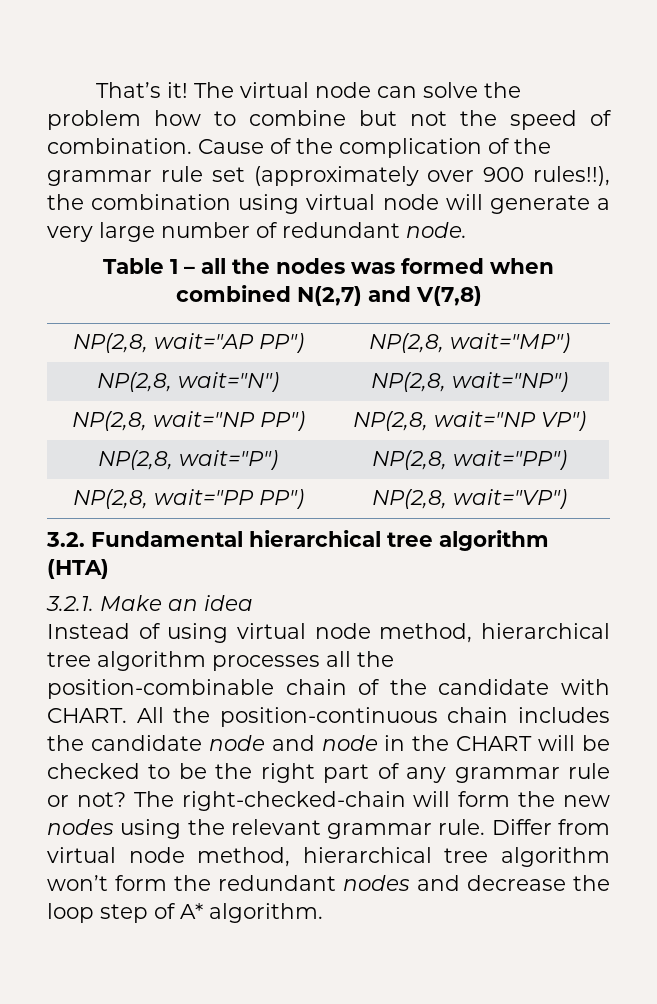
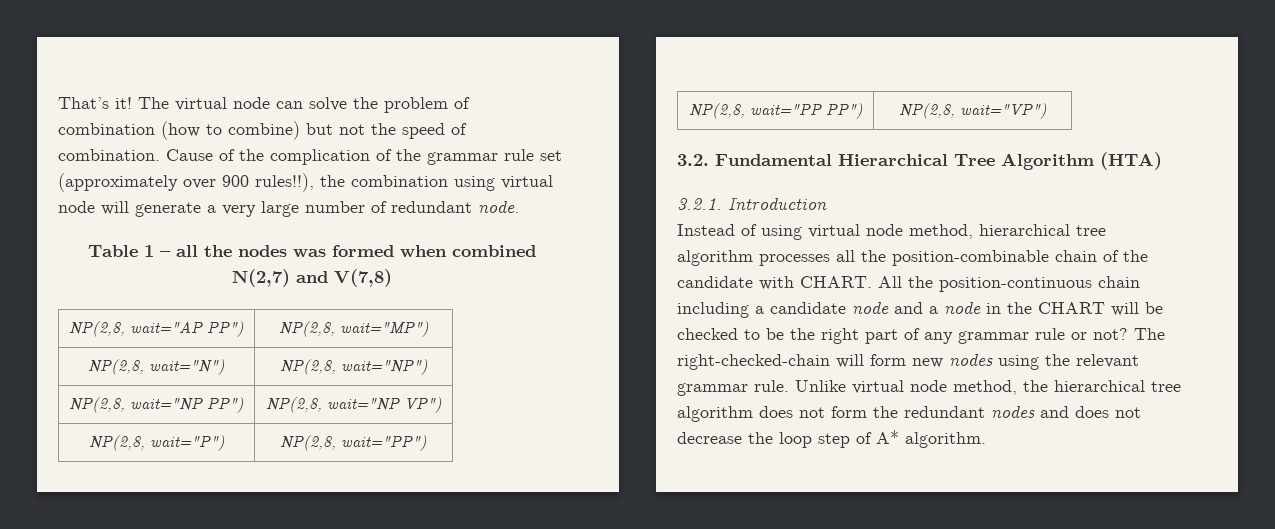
- The virtual node can solve the problem how to combine but not the speed of combination.
+ The virtual node can solve the problem of combination (how to combine) but not the speed of combination.
- 3.2. Fundamental hierarchical tree algorithm (HTA)
+ 3.2. Fundamental Hierarchical Tree Algorithm (HTA)
- 3.2.1. Make an idea
+ 3.2.1. Introduction
- All the position-continuous chain includes the candidate node and node in the CHART will be checked to be the right part of any grammar rule or not?
+ All the position-continuous chain including a candidate node and a node in the CHART will be checked to be the right part of any grammar rule or not?
- The right-checked-chain will form the new nodes using the relevant grammar rule.
+ The right-checked-chain will form new nodes using the relevant grammar rule.
- Differ from virtual node method, hierarchical tree algorithm won’t form the redundant nodes and decrease the loop step of A* algorithm.
+ Unlike virtual node method, the hierarchical tree algorithm does not form the redundant nodes and does not decrease the loop step of A* algorithm.

